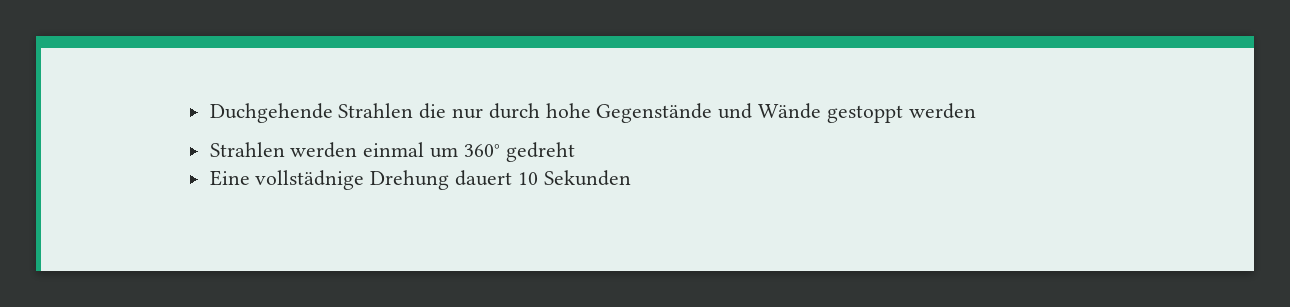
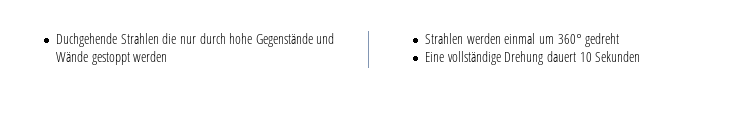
- Eine vollstädnige Drehung dauert 10 Sekunden
+ Eine vollständige Drehung dauert 10 Sekunden

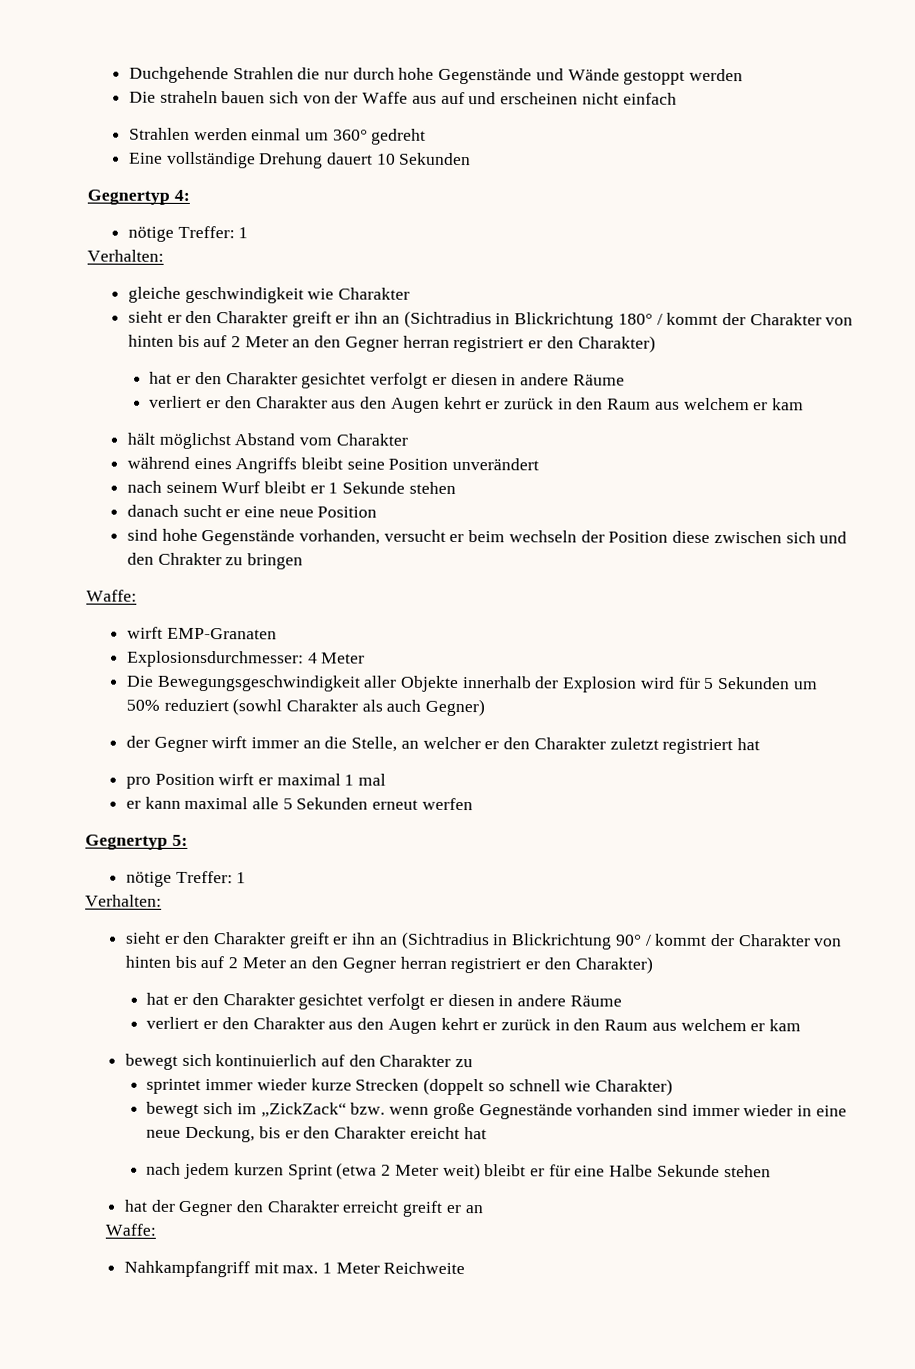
+ Die straheln bauen sich von der Waffe aus auf und erscheinen nicht einfach
+ Gegnertyp 4:
+ nötige Treffer: 1
+ Verhalten:
+ gleiche geschwindigkeit wie Charakter
+ sieht er den Charakter greift er ihn an (Sichtradius in Blickrichtung 180° / kommt der Charakter von hinten bis auf 2 Meter an den Gegner herran registriert er den Charakter)
+ hat er den Charakter gesichtet verfolgt er diesen in andere Räume
+ verliert er den Charakter aus den Augen kehrt er zurück in den Raum aus welchem er kam
+ hält möglichst Abstand vom Charakter
+ während eines Angriffs bleibt seine Position unverändert
+ nach seinem Wurf bleibt er 1 Sekunde stehen
+ danach sucht er eine neue Position
+ sind hohe Gegenstände vorhanden, versucht er beim wechseln der Position diese zwischen sich und den Chrakter zu bringen
+ Waffe:
+ wirft EMP-Granaten
+ Explosionsdurchmesser: 4 Meter
+ Die Bewegungsgeschwindigkeit aller Objekte innerhalb der Explosion wird für 5 Sekunden um 50% reduziert (sowhl Charakter als auch Gegner)
+ der Gegner wirft immer an die Stelle, an welcher er den Charakter zuletzt registriert hat
+ pro Position wirft er maximal 1 mal
+ er kann maximal alle 5 Sekunden erneut werfen
+ Gegnertyp 5:
+ nötige Treffer: 1
+ Verhalten:
+ sieht er den Charakter greift er ihn an (Sichtradius in Blickrichtung 90° / kommt der Charakter von hinten bis auf 2 Meter an den Gegner herran registriert er den Charakter)
+ hat er den Charakter gesichtet verfolgt er diesen in andere Räume
+ verliert er den Charakter aus den Augen kehrt er zurück in den Raum aus welchem er kam
+ bewegt sich kontinuierlich auf den Charakter zu
+ sprintet immer wieder kurze Strecken (doppelt so schnell wie Charakter)
+ bewegt sich im „ZickZack“ bzw. wenn große Gegnestände vorhanden sind immer wieder in eine neue Deckung, bis er den Charakter ereicht hat
+ nach jedem kurzen Sprint (etwa 2 Meter weit) bleibt er für eine Halbe Sekunde stehen
+ hat der Gegner den Charakter erreicht greift er an
+ Waffe:
+ Nahkampfangriff mit max. 1 Meter Reichweite

